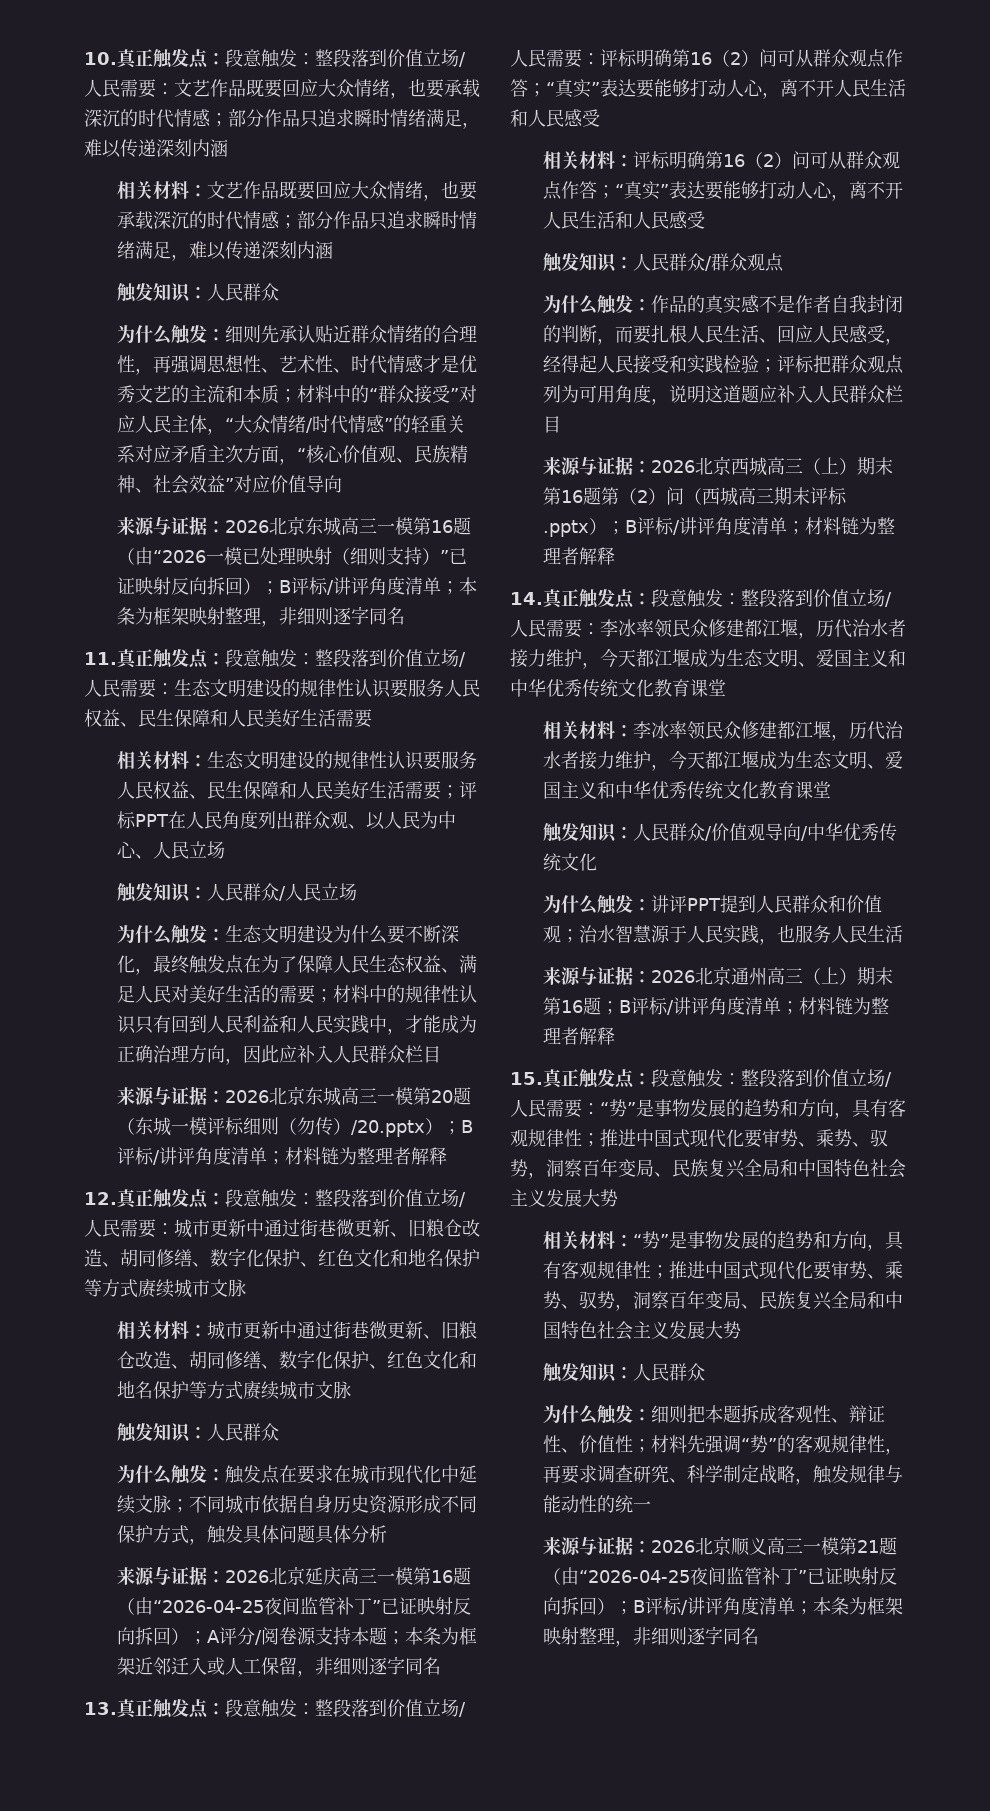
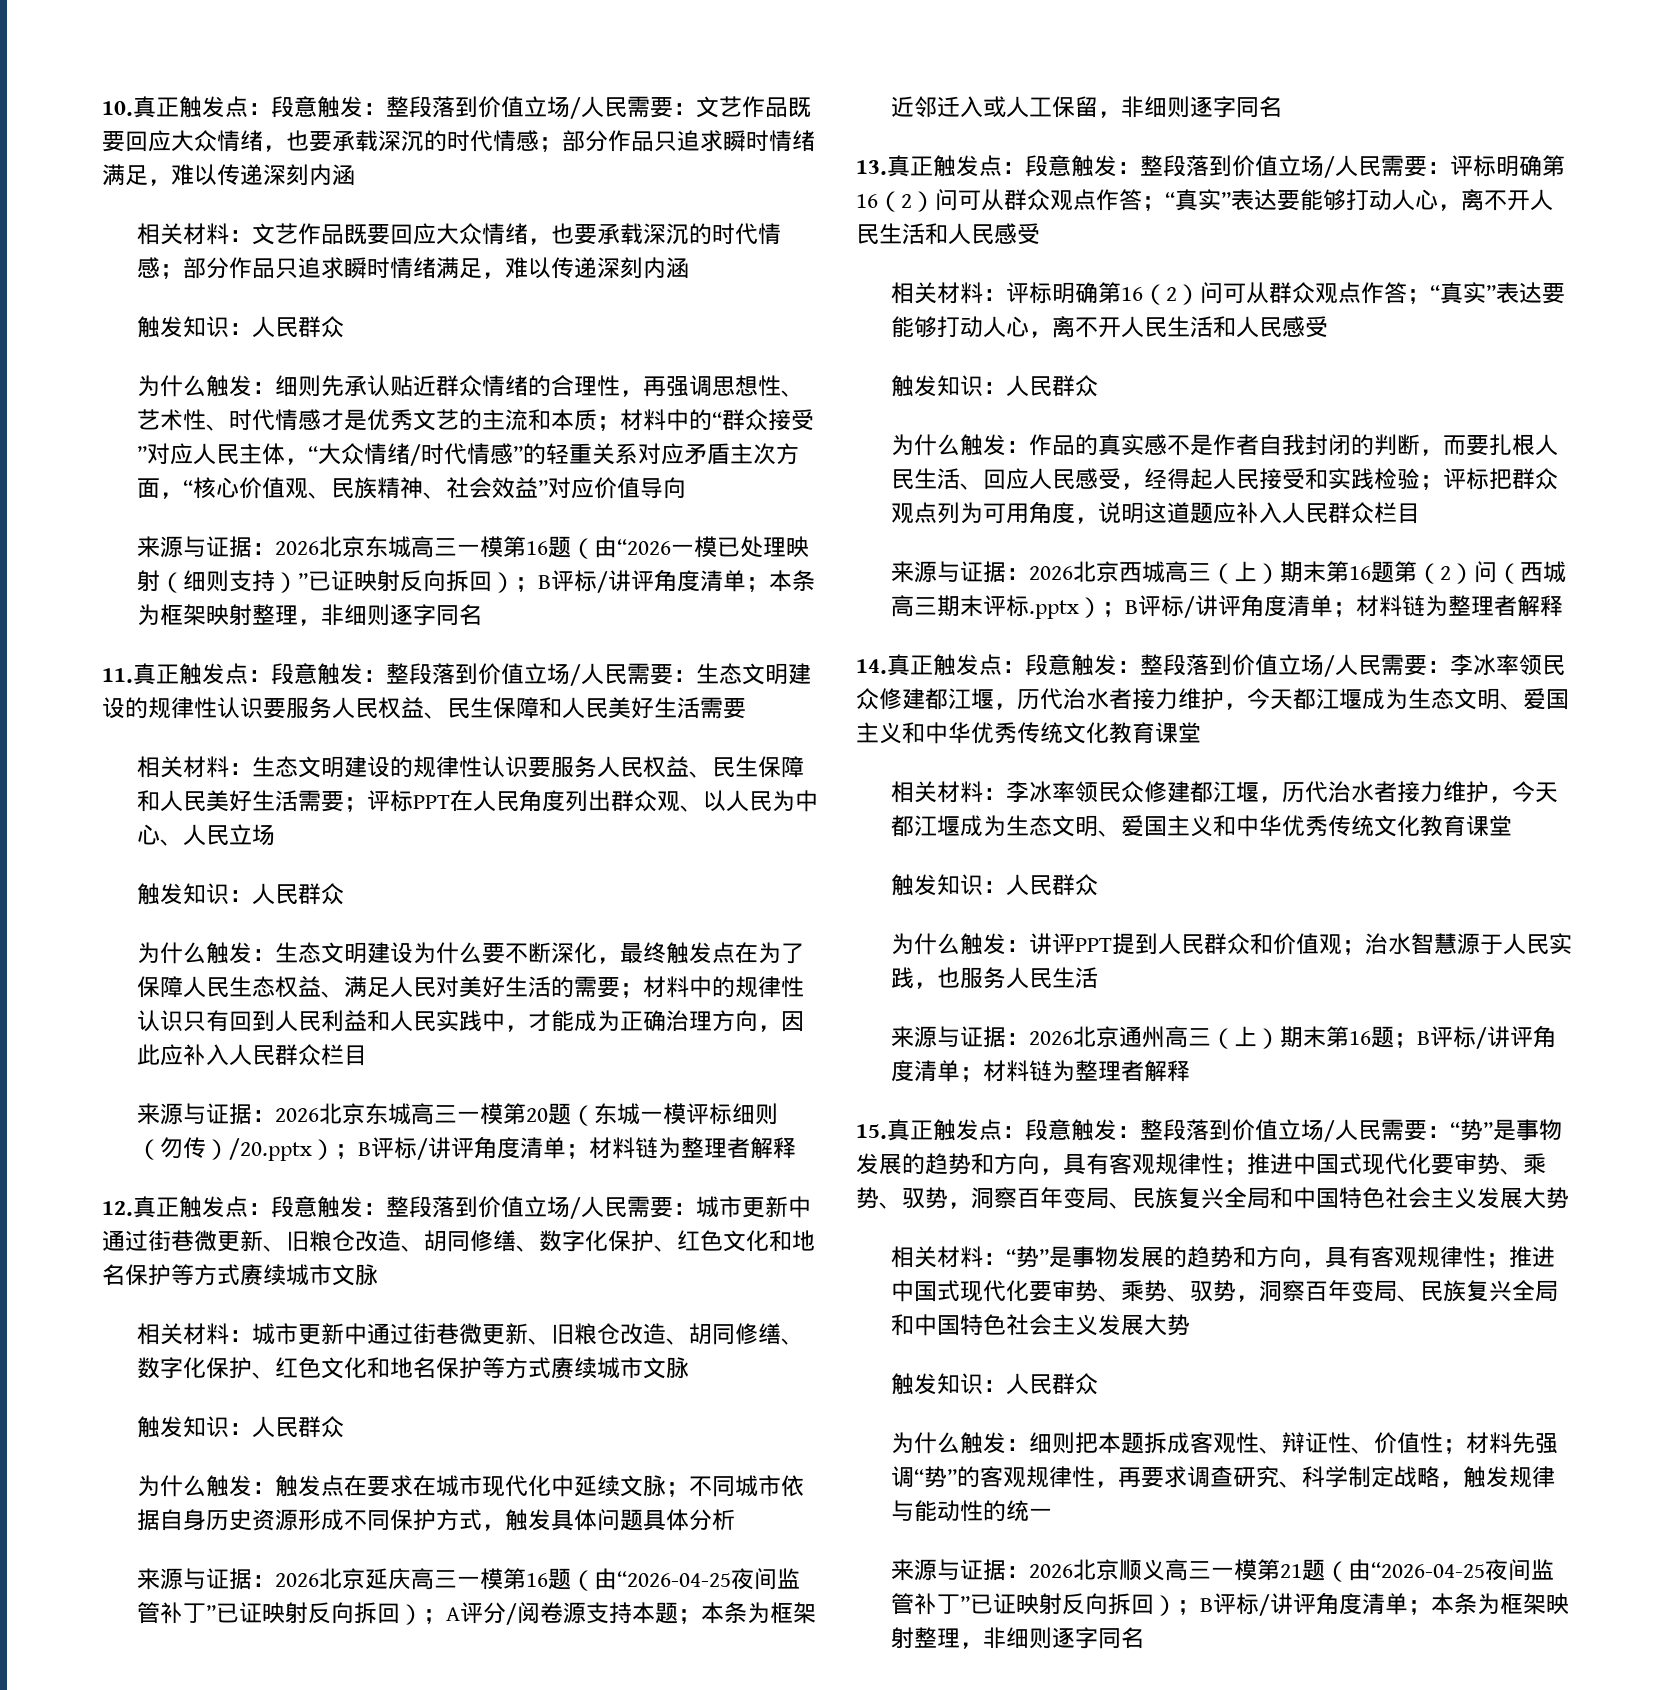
  相关材料：生态文明建设的规律性认识要服务人民权益、民生保障和人民美好生活需要；评标PPT在人民角度列出群众观、以人民为中心、人民立场
- 触发知识：人民群众/人民立场
+ 触发知识：人民群众
  相关材料：评标明确第16（2）问可从群众观点作答；“真实”表达要能够打动人心，离不开人民生活和人民感受
- 触发知识：人民群众/群众观点
+ 触发知识：人民群众
  相关材料：李冰率领民众修建都江堰，历代治水者接力维护，今天都江堰成为生态文明、爱国主义和中华优秀传统文化教育课堂
- 触发知识：人民群众/价值观导向/中华优秀传统文化
+ 触发知识：人民群众

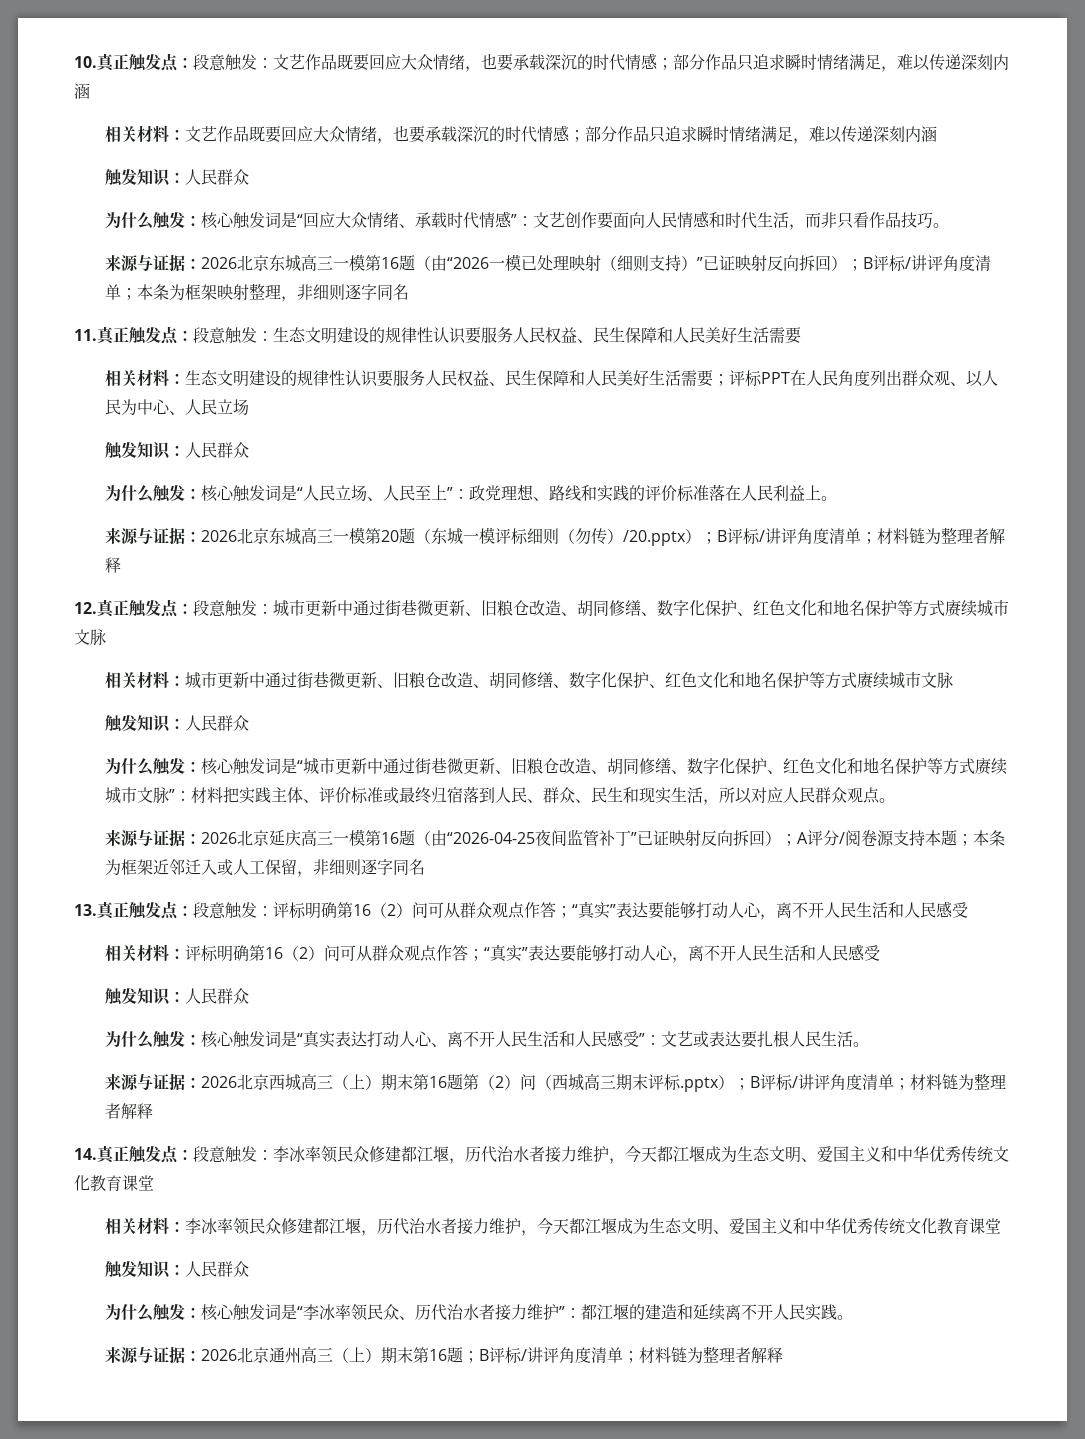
- 10.真正触发点：段意触发：整段落到价值立场/人民需要：文艺作品既要回应大众情绪，也要承载深沉的时代情感；部分作品只追求瞬时情绪满足，难以传递深刻内涵
+ 10.真正触发点：段意触发：文艺作品既要回应大众情绪，也要承载深沉的时代情感；部分作品只追求瞬时情绪满足，难以传递深刻内涵
- 为什么触发：细则先承认贴近群众情绪的合理性，再强调思想性、艺术性、时代情感才是优秀文艺的主流和本质；材料中的“群众接受”对应人民主体，“大众情绪/时代情感”的轻重关系对应矛盾主次方面，“核心价值观、民族精神、社会效益”对应价值导向
+ 为什么触发：核心触发词是“回应大众情绪、承载时代情感”：文艺创作要面向人民情感和时代生活，而非只看作品技巧。
- 11.真正触发点：段意触发：整段落到价值立场/人民需要：生态文明建设的规律性认识要服务人民权益、民生保障和人民美好生活需要
+ 11.真正触发点：段意触发：生态文明建设的规律性认识要服务人民权益、民生保障和人民美好生活需要
- 为什么触发：生态文明建设为什么要不断深化，最终触发点在为了保障人民生态权益、满足人民对美好生活的需要；材料中的规律性认识只有回到人民利益和人民实践中，才能成为正确治理方向，因此应补入人民群众栏目
+ 为什么触发：核心触发词是“人民立场、人民至上”：政党理想、路线和实践的评价标准落在人民利益上。
- 12.真正触发点：段意触发：整段落到价值立场/人民需要：城市更新中通过街巷微更新、旧粮仓改造、胡同修缮、数字化保护、红色文化和地名保护等方式赓续城市文脉
+ 12.真正触发点：段意触发：城市更新中通过街巷微更新、旧粮仓改造、胡同修缮、数字化保护、红色文化和地名保护等方式赓续城市文脉
- 为什么触发：触发点在要求在城市现代化中延续文脉；不同城市依据自身历史资源形成不同保护方式，触发具体问题具体分析
+ 为什么触发：核心触发词是“城市更新中通过街巷微更新、旧粮仓改造、胡同修缮、数字化保护、红色文化和地名保护等方式赓续城市文脉”：材料把实践主体、评价标准或最终归宿落到人民、群众、民生和现实生活，所以对应人民群众观点。
- 13.真正触发点：段意触发：整段落到价值立场/人民需要：评标明确第16（2）问可从群众观点作答；“真实”表达要能够打动人心，离不开人民生活和人民感受
+ 13.真正触发点：段意触发：评标明确第16（2）问可从群众观点作答；“真实”表达要能够打动人心，离不开人民生活和人民感受
- 为什么触发：作品的真实感不是作者自我封闭的判断，而要扎根人民生活、回应人民感受，经得起人民接受和实践检验；评标把群众观点列为可用角度，说明这道题应补入人民群众栏目
+ 为什么触发：核心触发词是“真实表达打动人心、离不开人民生活和人民感受”：文艺或表达要扎根人民生活。
- 14.真正触发点：段意触发：整段落到价值立场/人民需要：李冰率领民众修建都江堰，历代治水者接力维护，今天都江堰成为生态文明、爱国主义和中华优秀传统文化教育课堂
+ 14.真正触发点：段意触发：李冰率领民众修建都江堰，历代治水者接力维护，今天都江堰成为生态文明、爱国主义和中华优秀传统文化教育课堂
- 为什么触发：讲评PPT提到人民群众和价值观；治水智慧源于人民实践，也服务人民生活
+ 为什么触发：核心触发词是“李冰率领民众、历代治水者接力维护”：都江堰的建造和延续离不开人民实践。
- 15.真正触发点：段意触发：整段落到价值立场/人民需要：“势”是事物发展的趋势和方向，具有客观规律性；推进中国式现代化要审势、乘势、驭势，洞察百年变局、民族复兴全局和中国特色社会主义发展大势
- 相关材料：“势”是事物发展的趋势和方向，具有客观规律性；推进中国式现代化要审势、乘势、驭势，洞察百年变局、民族复兴全局和中国特色社会主义发展大势
- 触发知识：人民群众
- 为什么触发：细则把本题拆成客观性、辩证性、价值性；材料先强调“势”的客观规律性，再要求调查研究、科学制定战略，触发规律与能动性的统一
- 来源与证据：2026北京顺义高三一模第21题（由“2026-04-25夜间监管补丁”已证映射反向拆回）；B评标/讲评角度清单；本条为框架映射整理，非细则逐字同名

